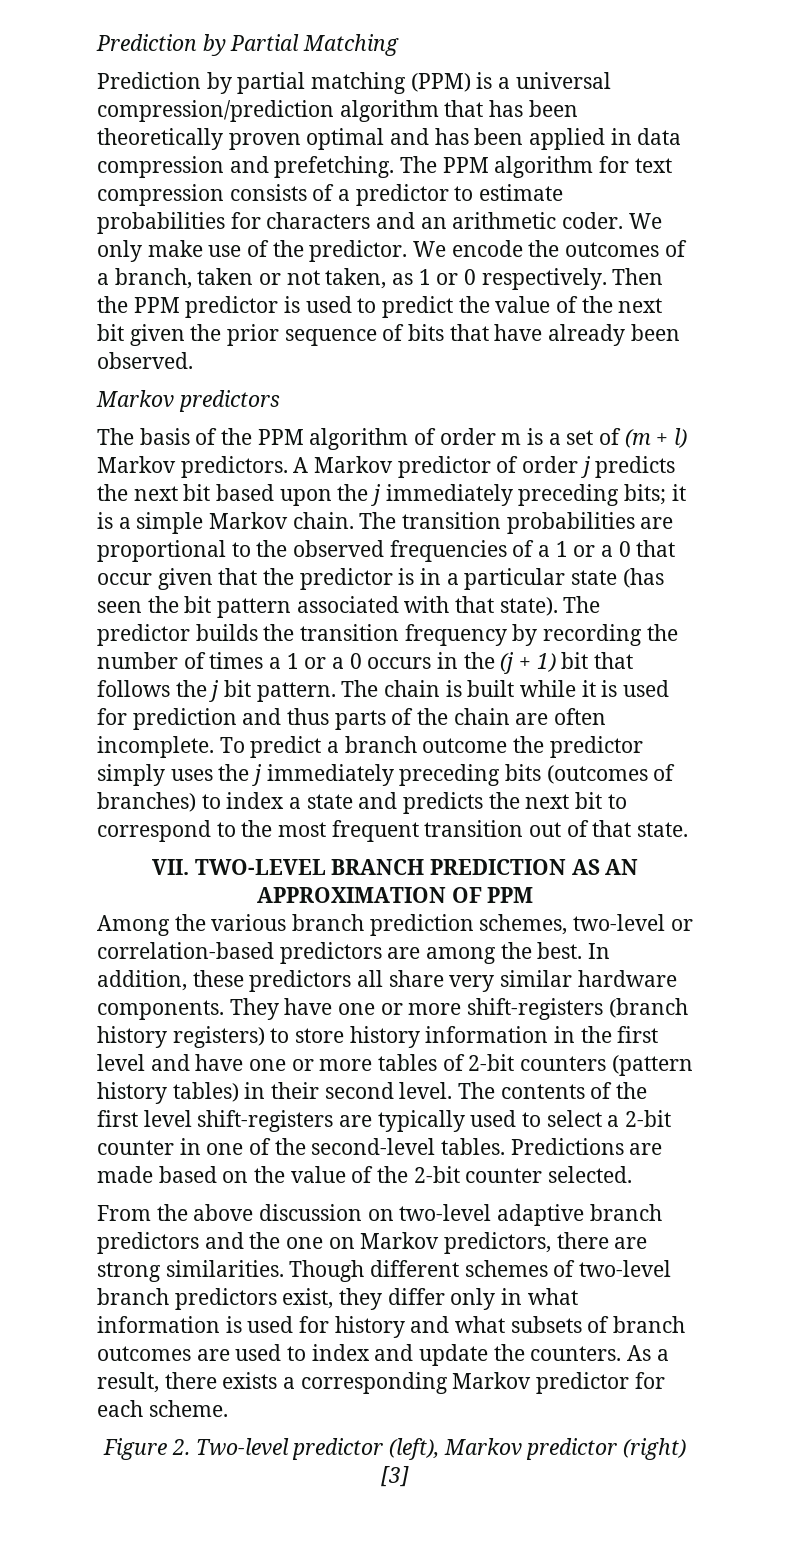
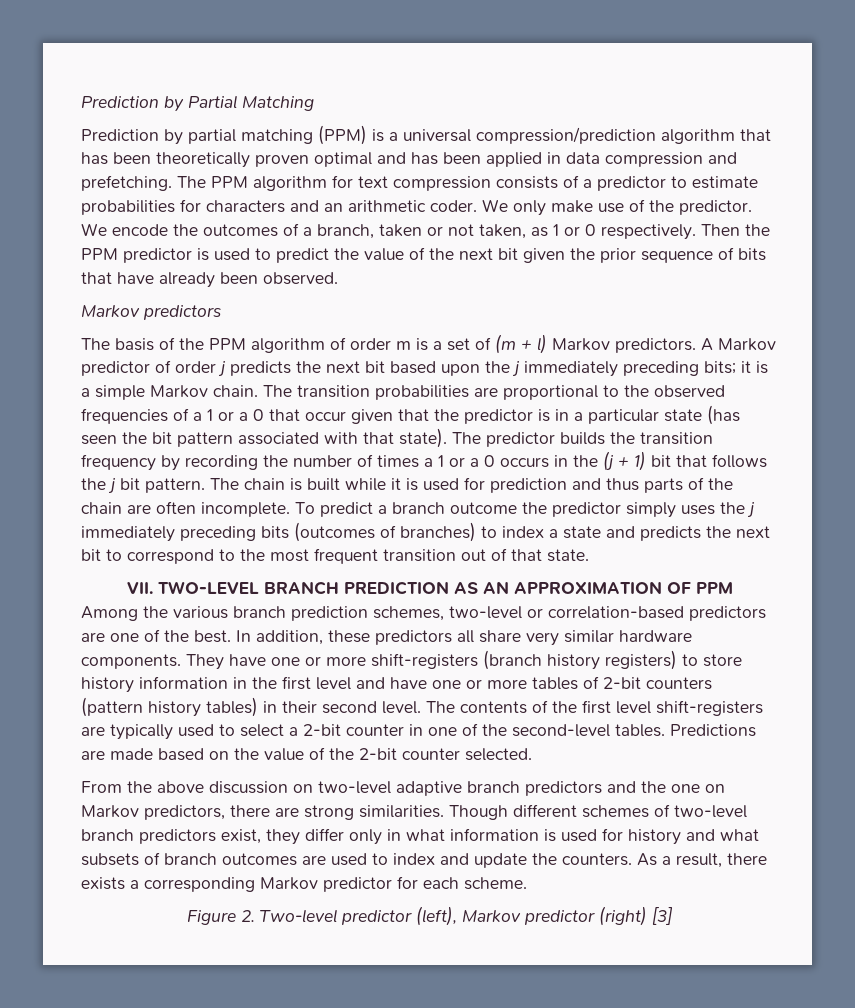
- Among the various branch prediction schemes, two-level or correlation-based predictors are among the best.
+ Among the various branch prediction schemes, two-level or correlation-based predictors are one of the best.

